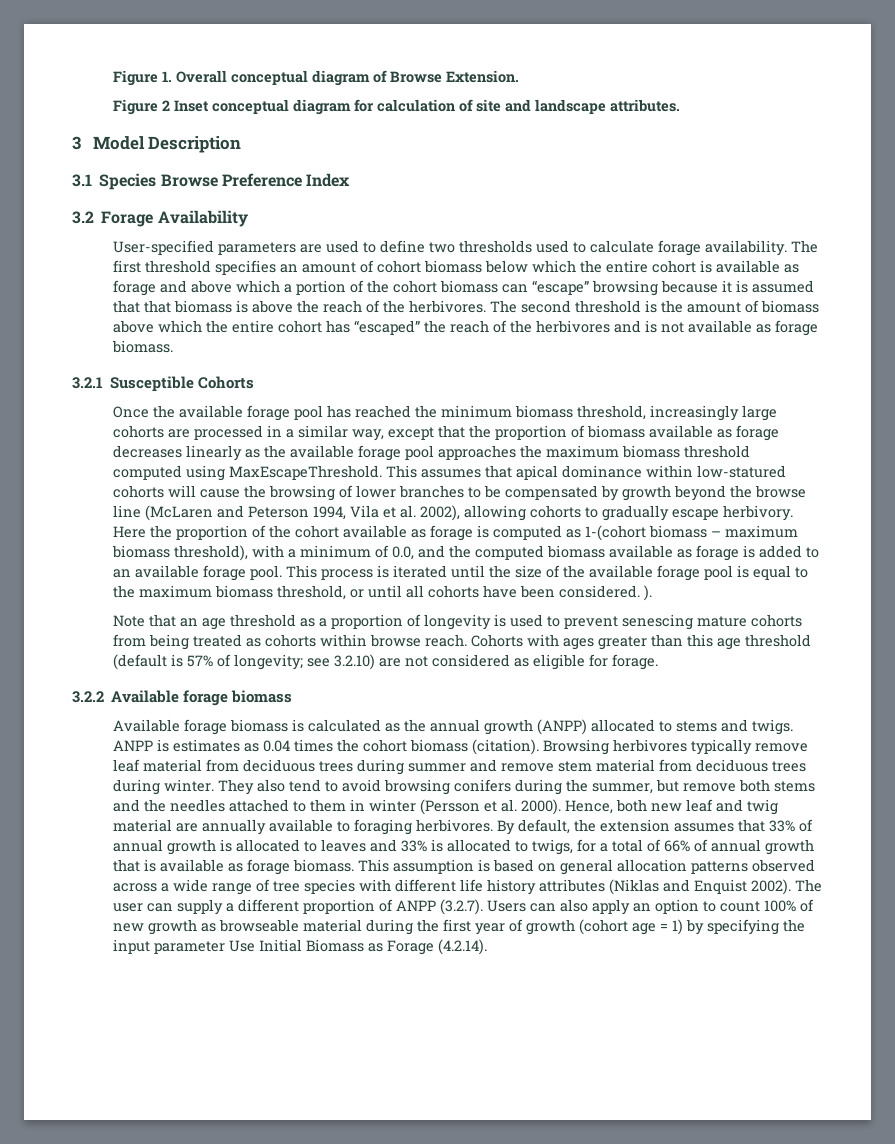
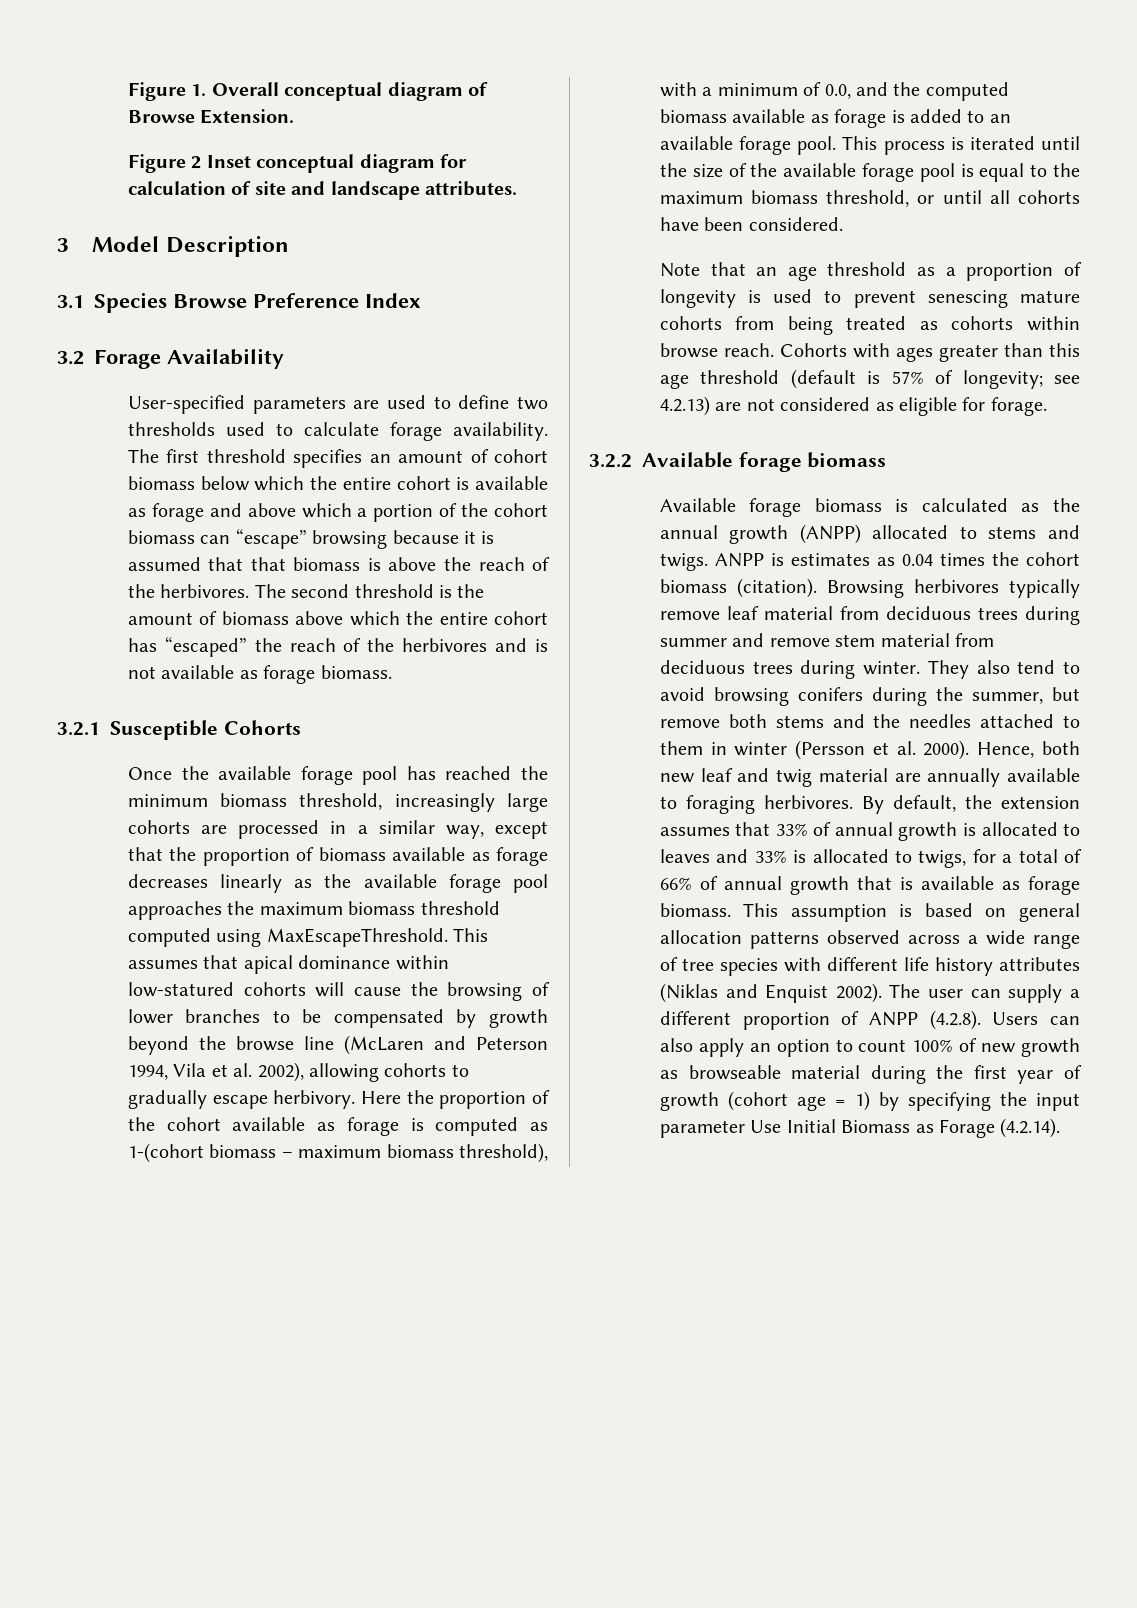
- This process is iterated until the size of the available forage pool is equal to the maximum biomass threshold, or until all cohorts have been considered. ).
+ This process is iterated until the size of the available forage pool is equal to the maximum biomass threshold, or until all cohorts have been considered.
- Cohorts with ages greater than this age threshold (default is 57% of longevity; see 3.2.10) are not considered as eligible for forage.
+ Cohorts with ages greater than this age threshold (default is 57% of longevity; see 4.2.13) are not considered as eligible for forage.
- The user can supply a different proportion of ANPP (3.2.7). Users can also apply an option to count 100% of new growth as browseable material during the first year of growth (cohort age = 1) by specifying the input parameter Use Initial Biomass as Forage (4.2.14).
+ The user can supply a different proportion of ANPP (4.2.8). Users can also apply an option to count 100% of new growth as browseable material during the first year of growth (cohort age = 1) by specifying the input parameter Use Initial Biomass as Forage (4.2.14).

